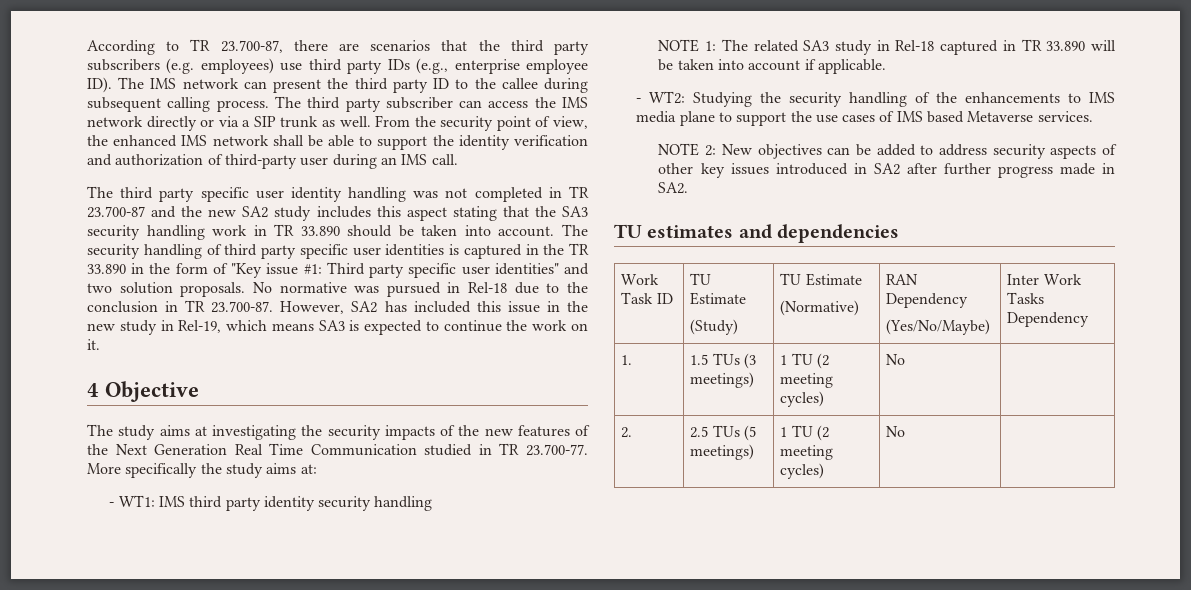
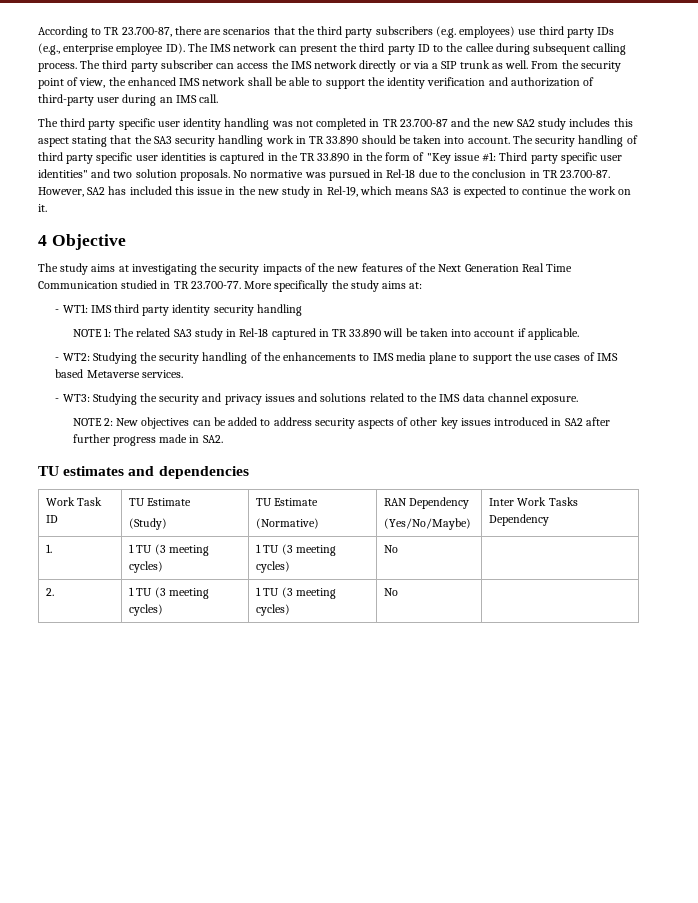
+ - WT3: Studying the security and privacy issues and solutions related to the IMS data channel exposure.
- 1. | 1.5 TUs (3 meetings) | 1 TU (2 meeting cycles) | No |
+ 1. | 1 TU (3 meeting cycles) | 1 TU (3 meeting cycles) | No |
- 2. | 2.5 TUs (5 meetings) | 1 TU (2 meeting cycles) | No |
+ 2. | 1 TU (3 meeting cycles) | 1 TU (3 meeting cycles) | No |

